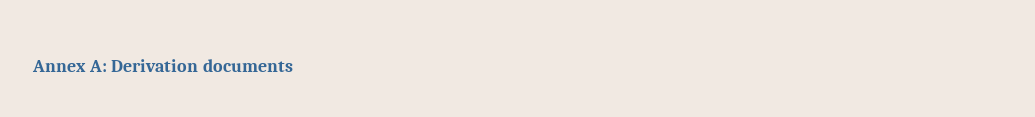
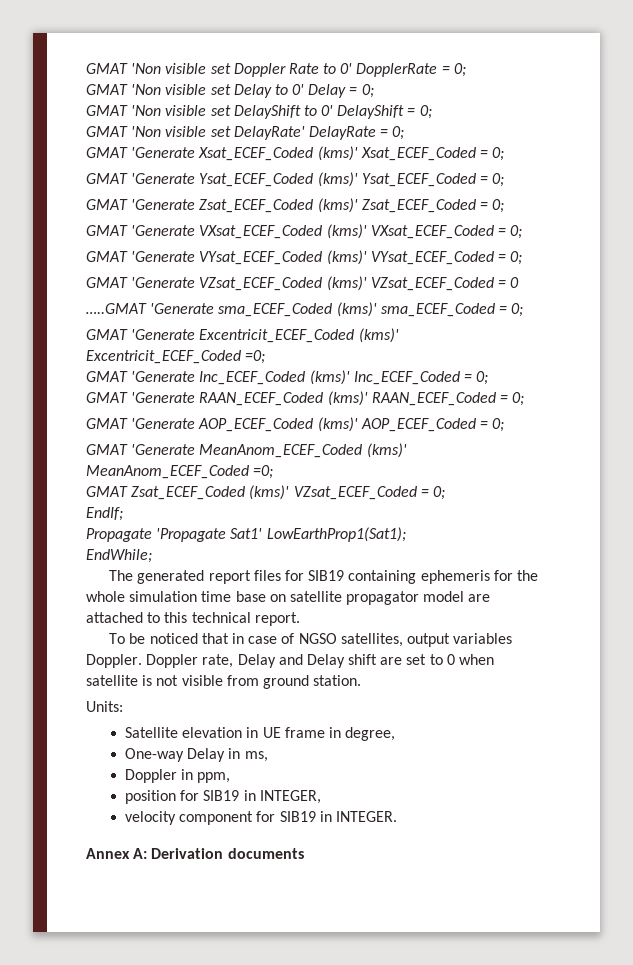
+ GMAT 'Non visible set Doppler Rate to 0' DopplerRate = 0;
+ GMAT 'Non visible set Delay to 0' Delay = 0;
+ GMAT 'Non visible set DelayShift to 0' DelayShift = 0;
+ GMAT 'Non visible set DelayRate' DelayRate = 0;
+ GMAT 'Generate Xsat_ECEF_Coded (kms)' Xsat_ECEF_Coded = 0;
+ GMAT 'Generate Ysat_ECEF_Coded (kms)' Ysat_ECEF_Coded = 0;
+ GMAT 'Generate Zsat_ECEF_Coded (kms)' Zsat_ECEF_Coded = 0;
+ GMAT 'Generate VXsat_ECEF_Coded (kms)' VXsat_ECEF_Coded = 0;
+ GMAT 'Generate VYsat_ECEF_Coded (kms)' VYsat_ECEF_Coded = 0;
+ GMAT 'Generate VZsat_ECEF_Coded (kms)' VZsat_ECEF_Coded = 0
+ …..GMAT 'Generate sma_ECEF_Coded (kms)' sma_ECEF_Coded = 0;
+ GMAT 'Generate Excentricit_ECEF_Coded (kms)' Excentricit_ECEF_Coded =0;
+ GMAT 'Generate Inc_ECEF_Coded (kms)' Inc_ECEF_Coded = 0;
+ GMAT 'Generate RAAN_ECEF_Coded (kms)' RAAN_ECEF_Coded = 0;
+ GMAT 'Generate AOP_ECEF_Coded (kms)' AOP_ECEF_Coded = 0;
+ GMAT 'Generate MeanAnom_ECEF_Coded (kms)' MeanAnom_ECEF_Coded =0;
+ GMAT Zsat_ECEF_Coded (kms)' VZsat_ECEF_Coded = 0;
+ EndIf;
+ Propagate 'Propagate Sat1' LowEarthProp1(Sat1);
+ EndWhile;
+ The generated report files for SIB19 containing ephemeris for the whole simulation time base on satellite propagator model are attached to this technical report.
+ To be noticed that in case of NGSO satellites, output variables Doppler. Doppler rate, Delay and Delay shift are set to 0 when satellite is not visible from ground station.
+ Units:
+ Satellite elevation in UE frame in degree,
+ One-way Delay in ms,
+ Doppler in ppm,
+ position for SIB19 in INTEGER,
+ velocity component for SIB19 in INTEGER.

